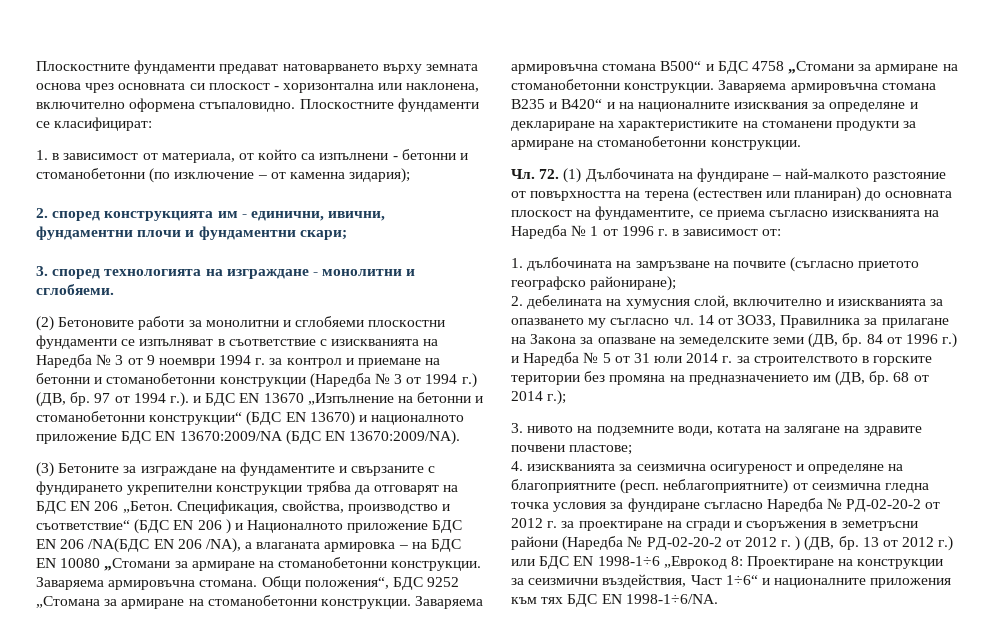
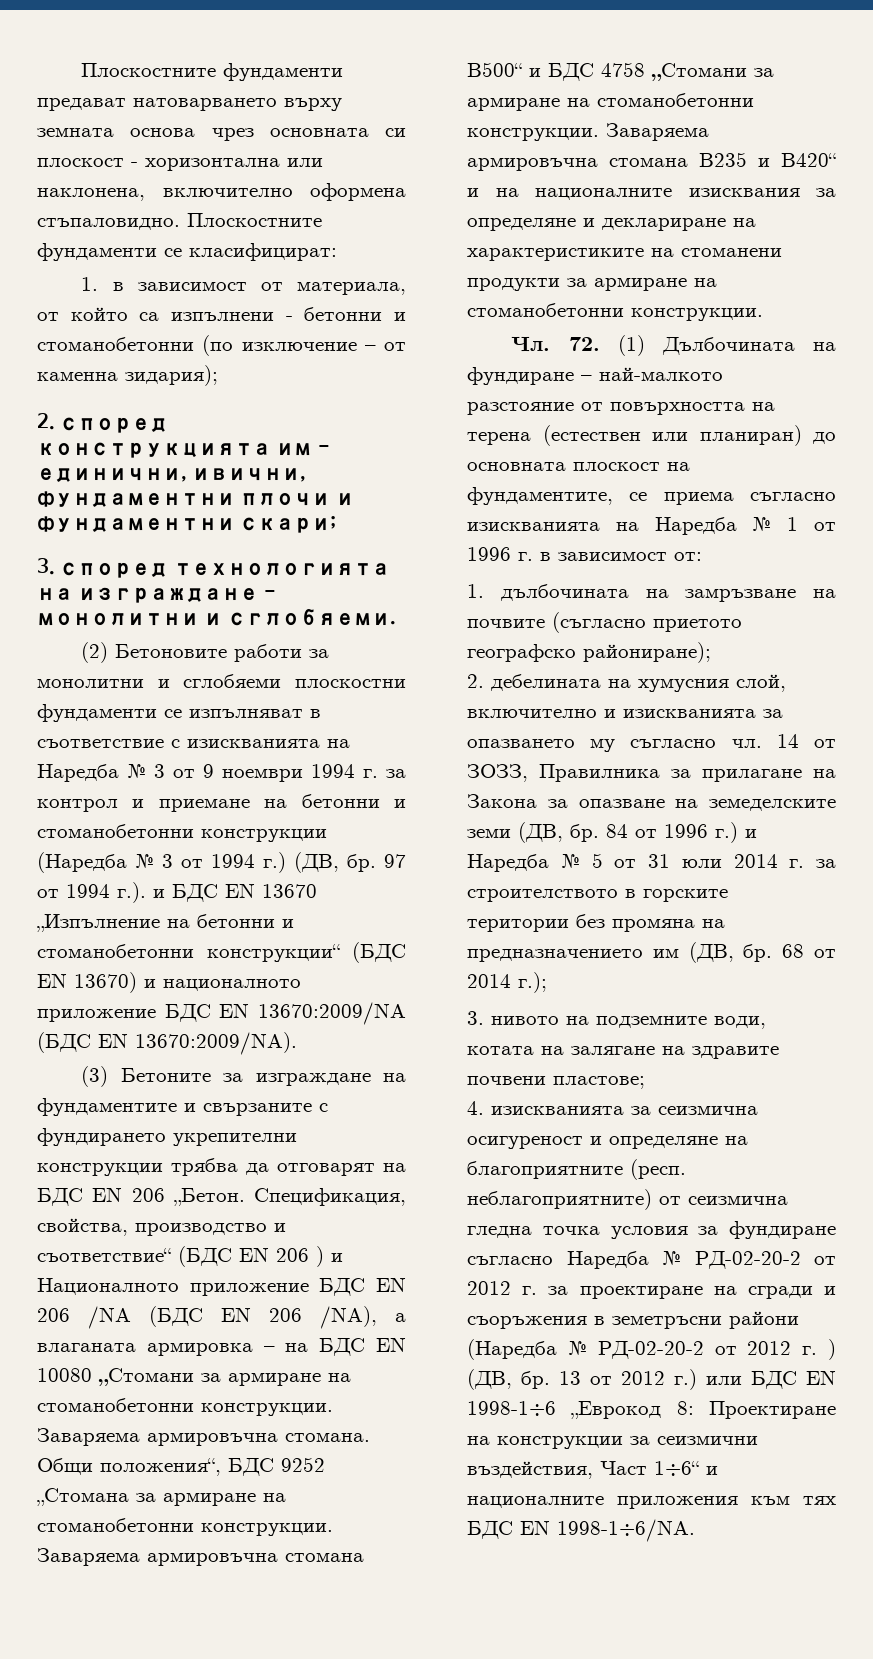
- Спецификация, свойства, производство и съответствие“ (БДС EN 206 ) и Националното приложение БДС EN 206 /NA(БДС EN 206 /NA), а влаганата армировка – на БДС EN 10080 „Стомани за армиране на стоманобетонни конструкции.
+ Спецификация, свойства, производство и съответствие“ (БДС EN 206 ) и Националното приложение БДС EN 206 /NA (БДС EN 206 /NA), а влаганата армировка – на БДС EN 10080 „Стомани за армиране на стоманобетонни конструкции.

